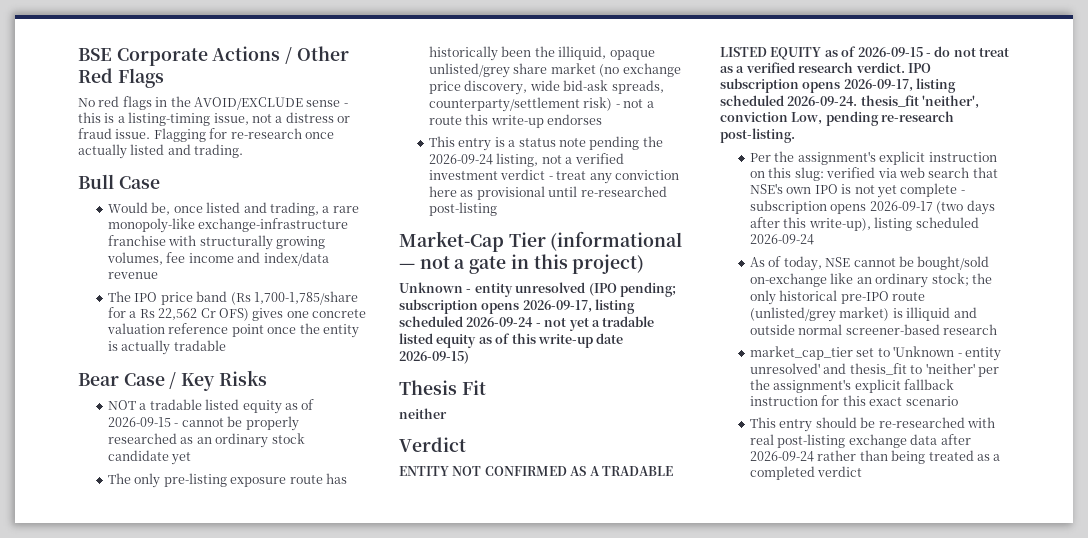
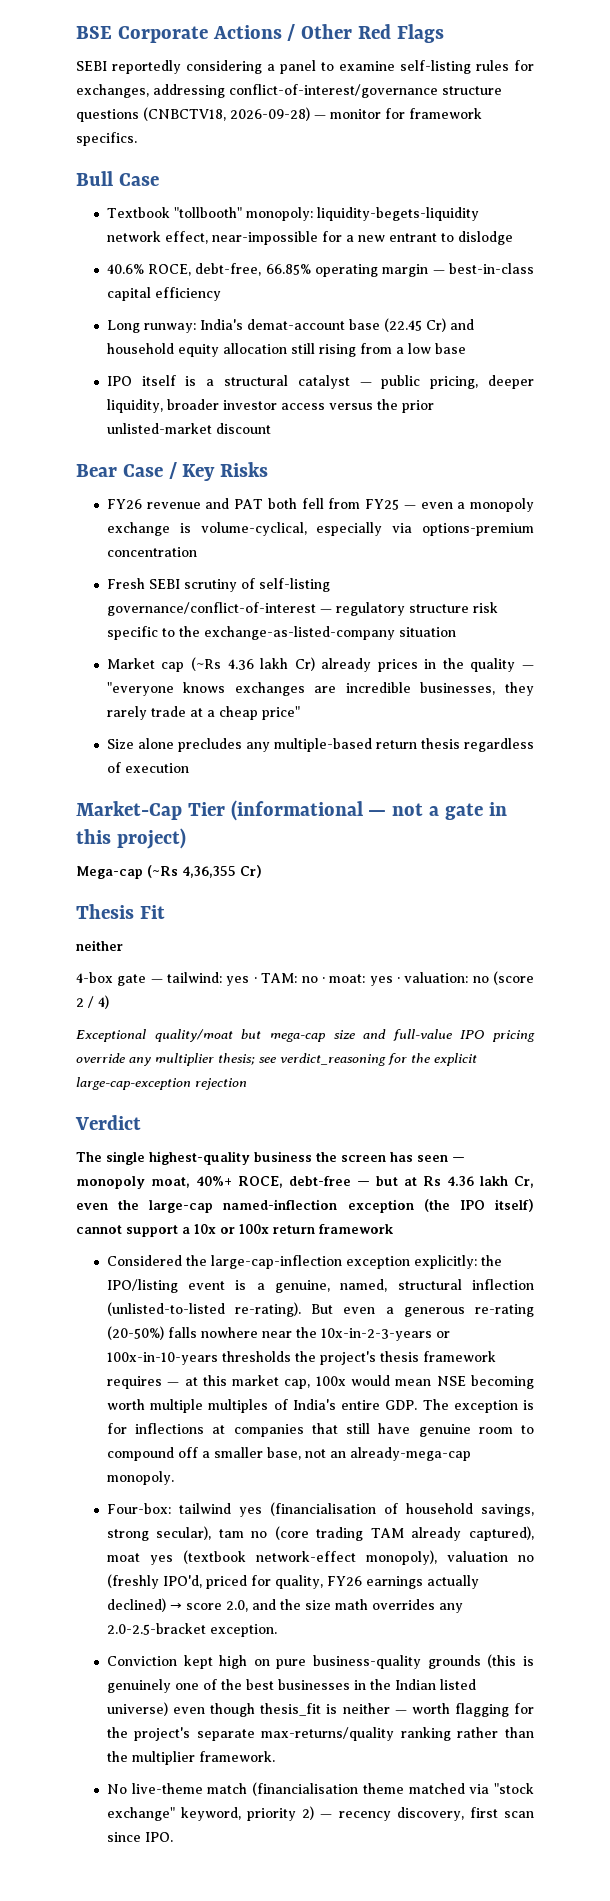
- No red flags in the AVOID/EXCLUDE sense - this is a listing-timing issue, not a distress or fraud issue. Flagging for re-research once actually listed and trading.
+ SEBI reportedly considering a panel to examine self-listing rules for exchanges, addressing conflict-of-interest/governance structure questions (CNBCTV18, 2026-09-28) — monitor for framework specifics.
  Bull Case
- Would be, once listed and trading, a rare monopoly-like exchange-infrastructure franchise with structurally growing volumes, fee income and index/data revenue
- The IPO price band (Rs 1,700-1,785/share for a Rs 22,562 Cr OFS) gives one concrete valuation reference point once the entity is actually tradable
+ Textbook "tollbooth" monopoly: liquidity-begets-liquidity network effect, near-impossible for a new entrant to dislodge
+ 40.6% ROCE, debt-free, 66.85% operating margin — best-in-class capital efficiency
+ Long runway: India's demat-account base (22.45 Cr) and household equity allocation still rising from a low base
+ IPO itself is a structural catalyst — public pricing, deeper liquidity, broader investor access versus the prior unlisted-market discount
- NOT a tradable listed equity as of 2026-09-15 - cannot be properly researched as an ordinary stock candidate yet
- The only pre-listing exposure route has historically been the illiquid, opaque unlisted/grey share market (no exchange price discovery, wide bid-ask spreads, counterparty/settlement risk) - not a route this write-up endorses
- This entry is a status note pending the 2026-09-24 listing, not a verified investment verdict - treat any conviction here as provisional until re-researched post-listing
+ FY26 revenue and PAT both fell from FY25 — even a monopoly exchange is volume-cyclical, especially via options-premium concentration
+ Fresh SEBI scrutiny of self-listing governance/conflict-of-interest — regulatory structure risk specific to the exchange-as-listed-company situation
+ Market cap (~Rs 4.36 lakh Cr) already prices in the quality — "everyone knows exchanges are incredible businesses, they rarely trade at a cheap price"
+ Size alone precludes any multiple-based return thesis regardless of execution
- Unknown - entity unresolved (IPO pending; subscription opens 2026-09-17, listing scheduled 2026-09-24 - not yet a tradable listed equity as of this write-up date 2026-09-15)
+ Mega-cap (~Rs 4,36,355 Cr)
  Thesis Fit
  neither
+ 4-box gate — tailwind: yes · TAM: no · moat: yes · valuation: no (score 2 / 4)
+ Exceptional quality/moat but mega-cap size and full-value IPO pricing override any multiplier thesis; see verdict_reasoning for the explicit large-cap-exception rejection
  Verdict
- ENTITY NOT CONFIRMED AS A TRADABLE LISTED EQUITY as of 2026-09-15 - do not treat as a verified research verdict. IPO subscription opens 2026-09-17, listing scheduled 2026-09-24. thesis_fit 'neither', conviction Low, pending re-research post-listing.
- Per the assignment's explicit instruction on this slug: verified via web search that NSE's own IPO is not yet complete - subscription opens 2026-09-17 (two days after this write-up), listing scheduled 2026-09-24
- As of today, NSE cannot be bought/sold on-exchange like an ordinary stock; the only historical pre-IPO route (unlisted/grey market) is illiquid and outside normal screener-based research
- market_cap_tier set to 'Unknown - entity unresolved' and thesis_fit to 'neither' per the assignment's explicit fallback instruction for this exact scenario
- This entry should be re-researched with real post-listing exchange data after 2026-09-24 rather than being treated as a completed verdict
+ The single highest-quality business the screen has seen — monopoly moat, 40%+ ROCE, debt-free — but at Rs 4.36 lakh Cr, even the large-cap named-inflection exception (the IPO itself) cannot support a 10x or 100x return framework
+ Considered the large-cap-inflection exception explicitly: the IPO/listing event is a genuine, named, structural inflection (unlisted-to-listed re-rating). But even a generous re-rating (20-50%) falls nowhere near the 10x-in-2-3-years or 100x-in-10-years thresholds the project's thesis framework requires — at this market cap, 100x would mean NSE becoming worth multiple multiples of India's entire GDP. The exception is for inflections at companies that still have genuine room to compound off a smaller base, not an already-mega-cap monopoly.
+ Four-box: tailwind yes (financialisation of household savings, strong secular), tam no (core trading TAM already captured), moat yes (textbook network-effect monopoly), valuation no (freshly IPO'd, priced for quality, FY26 earnings actually declined) → score 2.0, and the size math overrides any 2.0-2.5-bracket exception.
+ Conviction kept high on pure business-quality grounds (this is genuinely one of the best businesses in the Indian listed universe) even though thesis_fit is neither — worth flagging for the project's separate max-returns/quality ranking rather than the multiplier framework.
+ No live-theme match (financialisation theme matched via "stock exchange" keyword, priority 2) — recency discovery, first scan since IPO.

